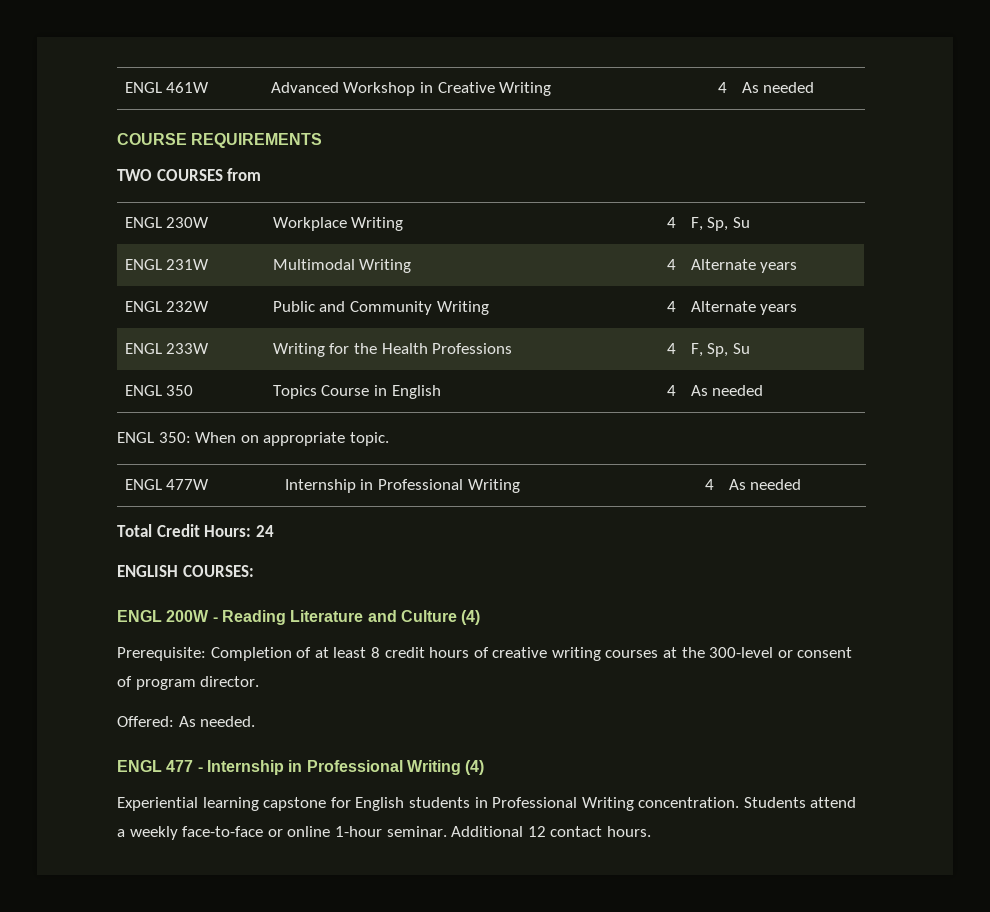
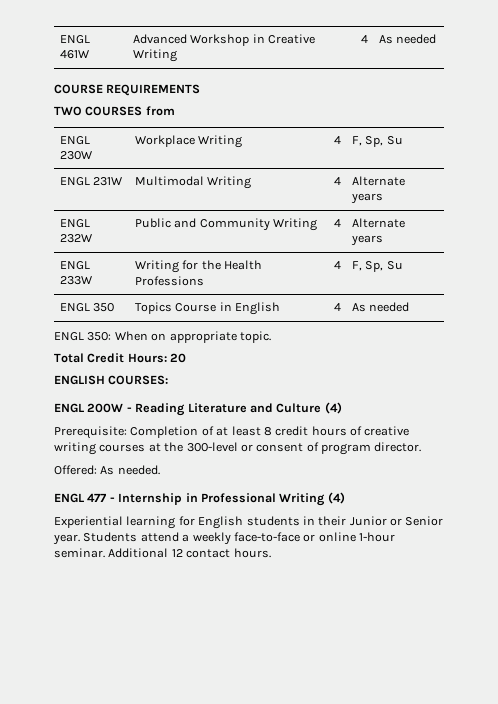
- ENGL 477W | Internship in Professional Writing | 4 | As needed
- Total Credit Hours: 24
+ Total Credit Hours: 20
- Experiential learning capstone for English students in Professional Writing concentration.
+ Experiential learning for English students in their Junior or Senior year.

